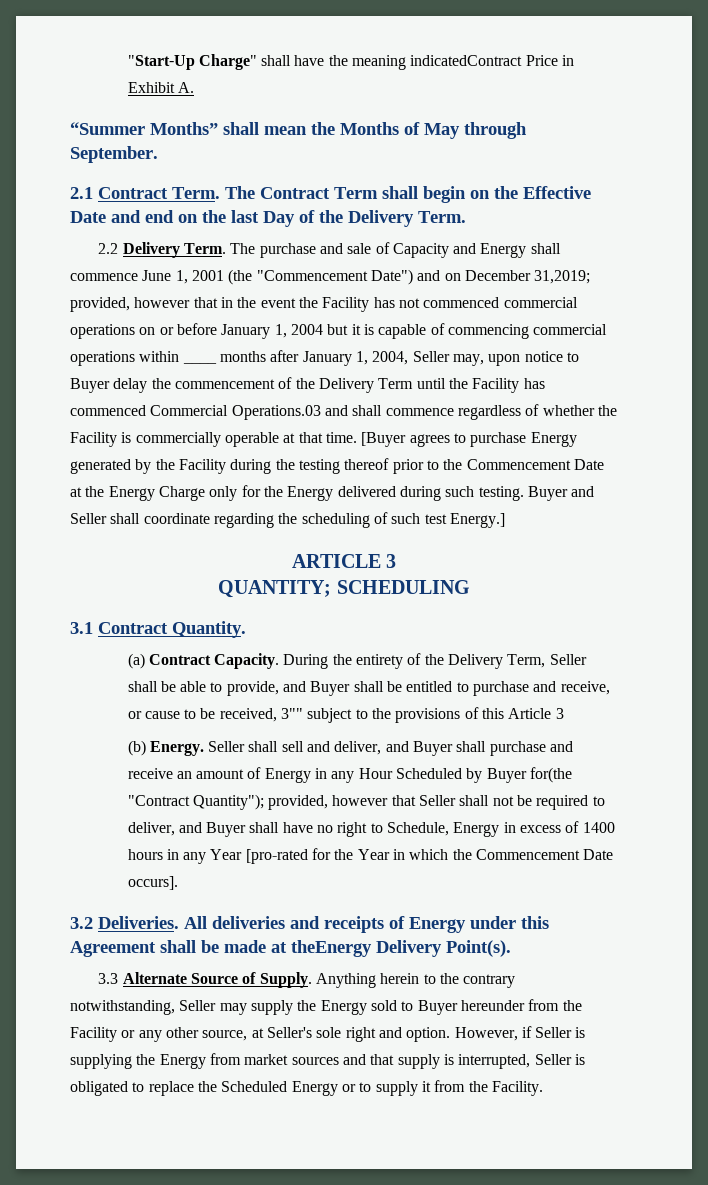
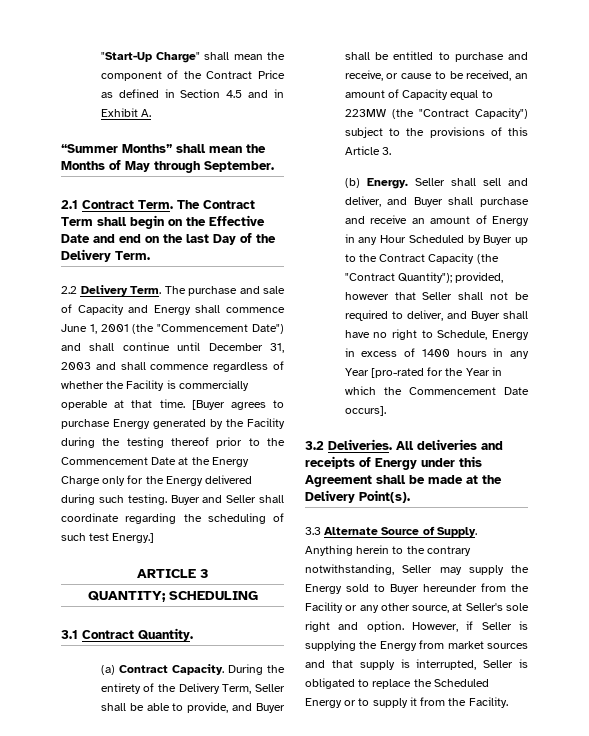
- "Start-Up Charge" shall have the meaning indicatedContract Price in Exhibit A.
+ "Start-Up Charge" shall mean the component of the Contract Price as defined in Section 4.5 and in Exhibit A.
- The purchase and sale of Capacity and Energy shall commence June 1, 2001 (the "Commencement Date") and on December 31,2019; provided, however that in the event the Facility has not commenced commercial operations on or before January 1, 2004 but it is capable of commencing commercial operations within ____ months after January 1, 2004, Seller may, upon notice to Buyer delay the commencement of the Delivery Term until the Facility has commenced Commercial Operations.03 and shall commence regardless of whether the Facility is commercially operable at that time.
+ The purchase and sale of Capacity and Energy shall commence June 1, 2001 (the "Commencement Date") and shall continue until December 31, 2003 and shall commence regardless of whether the Facility is commercially operable at that time.
- During the entirety of the Delivery Term, Seller shall be able to provide, and Buyer shall be entitled to purchase and receive, or cause to be received, 3"" subject to the provisions of this Article 3
+ During the entirety of the Delivery Term, Seller shall be able to provide, and Buyer shall be entitled to purchase and receive, or cause to be received, an amount of Capacity equal to 223MW (the "Contract Capacity") subject to the provisions of this Article 3.
- Seller shall sell and deliver, and Buyer shall purchase and receive an amount of Energy in any Hour Scheduled by Buyer for(the "Contract Quantity"); provided, however that Seller shall not be required to deliver, and Buyer shall have no right to Schedule, Energy in excess of 1400 hours in any Year [pro-rated for the Year in which the Commencement Date occurs].
+ Seller shall sell and deliver, and Buyer shall purchase and receive an amount of Energy in any Hour Scheduled by Buyer up to the Contract Capacity (the "Contract Quantity"); provided, however that Seller shall not be required to deliver, and Buyer shall have no right to Schedule, Energy in excess of 1400 hours in any Year [pro-rated for the Year in which the Commencement Date occurs].
- All deliveries and receipts of Energy under this Agreement shall be made at theEnergy Delivery Point(s).
+ All deliveries and receipts of Energy under this Agreement shall be made at the Delivery Point(s).

